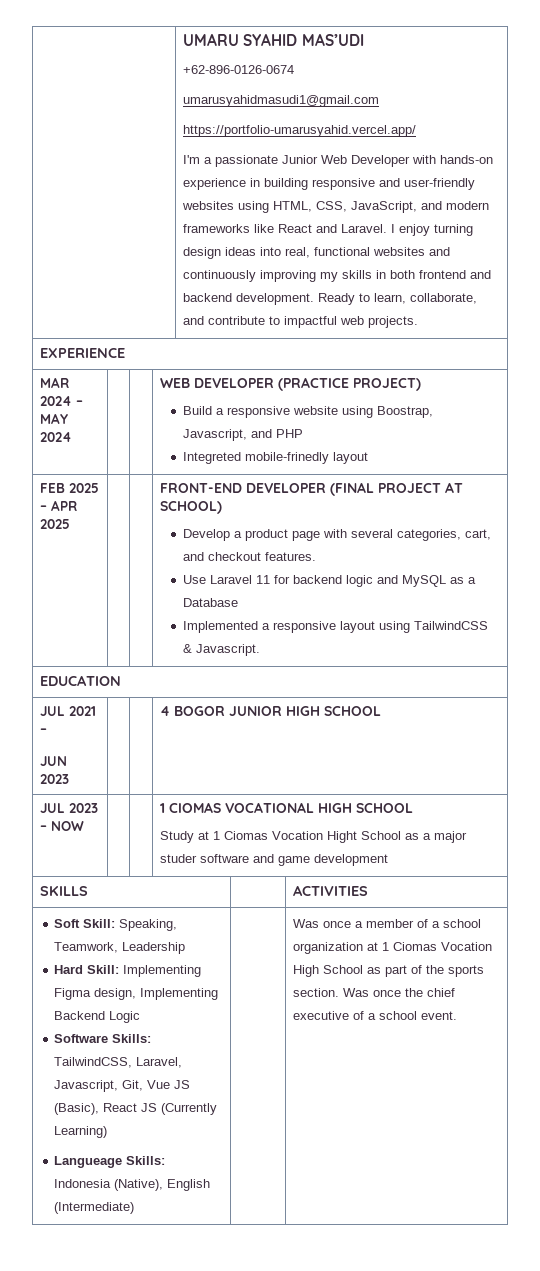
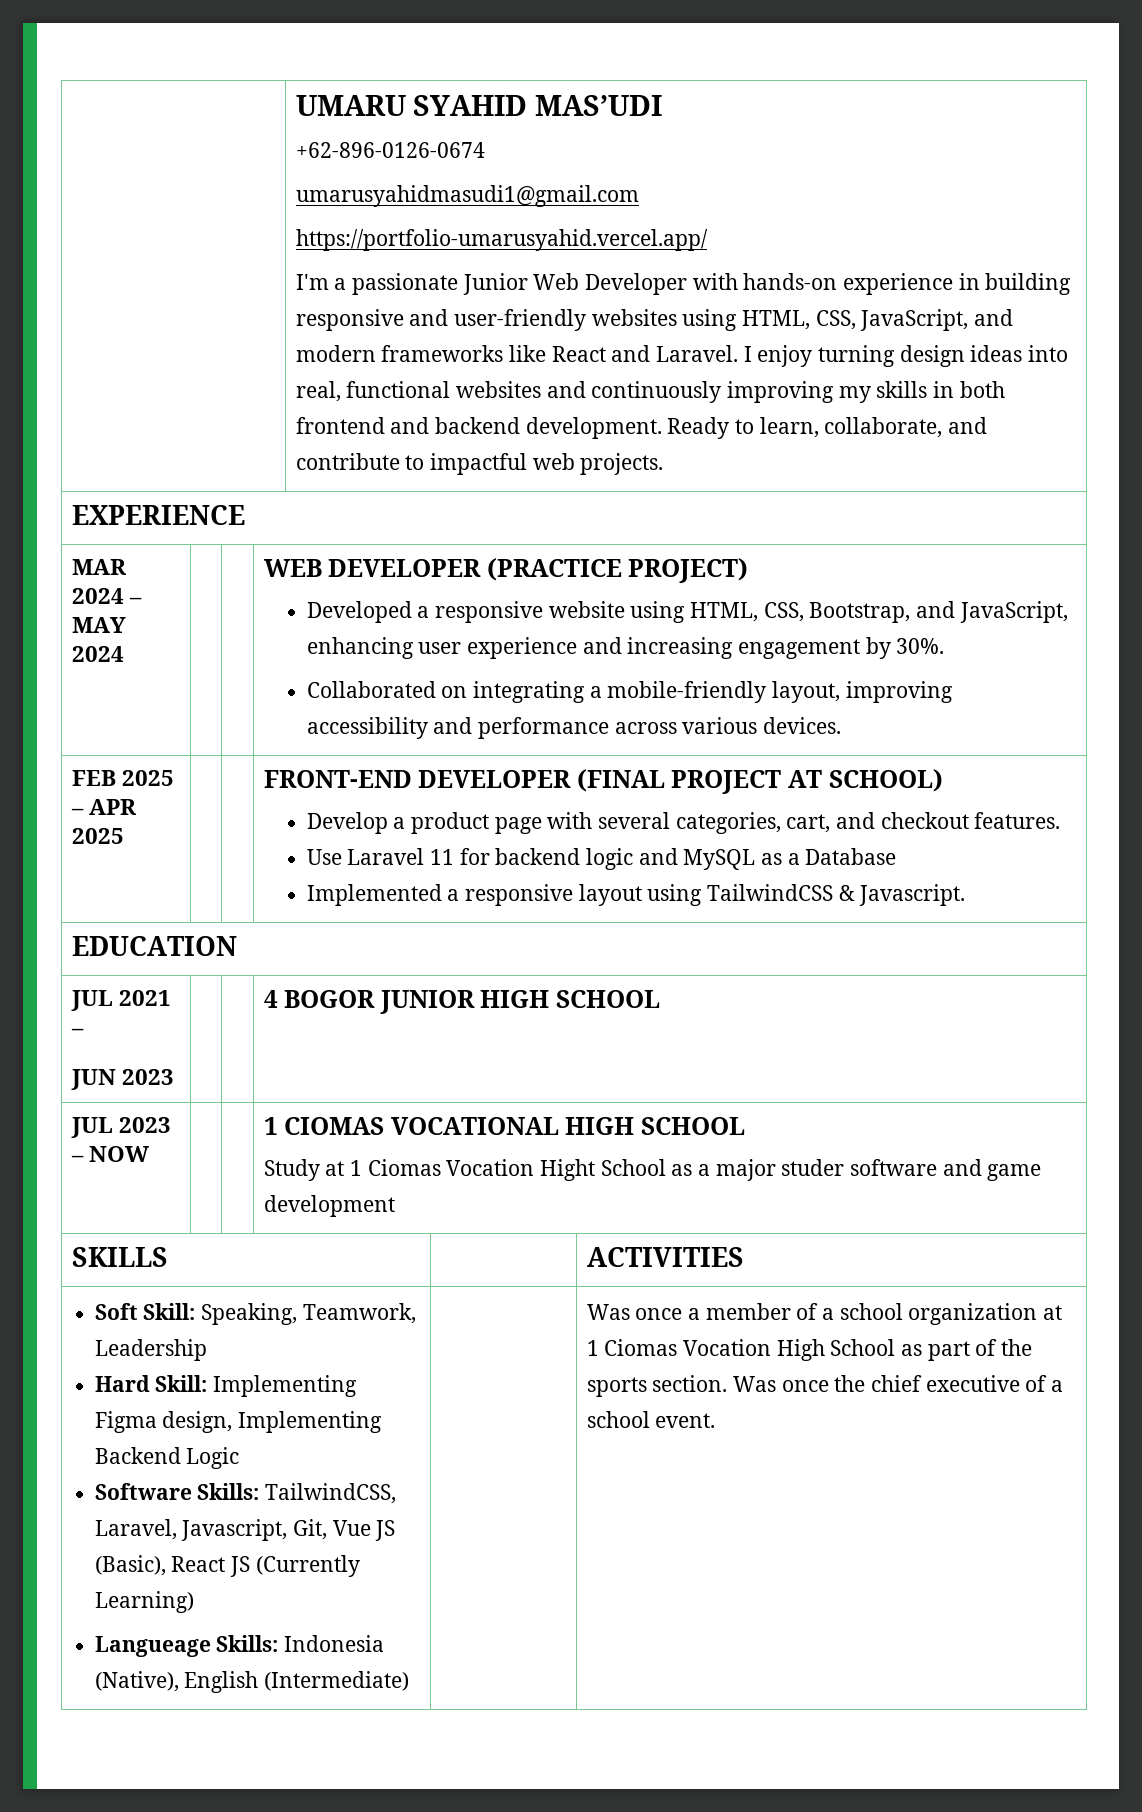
  MAR 2024 – MAY 2024 | | | WEB DEVELOPER (PRACTICE PROJECT)
- Build a responsive website using Boostrap, Javascript, and PHP
- Integreted mobile-frinedly layout
+ Developed a responsive website using HTML, CSS, Bootstrap, and JavaScript, enhancing user experience and increasing engagement by 30%.
+ Collaborated on integrating a mobile-friendly layout, improving accessibility and performance across various devices.

